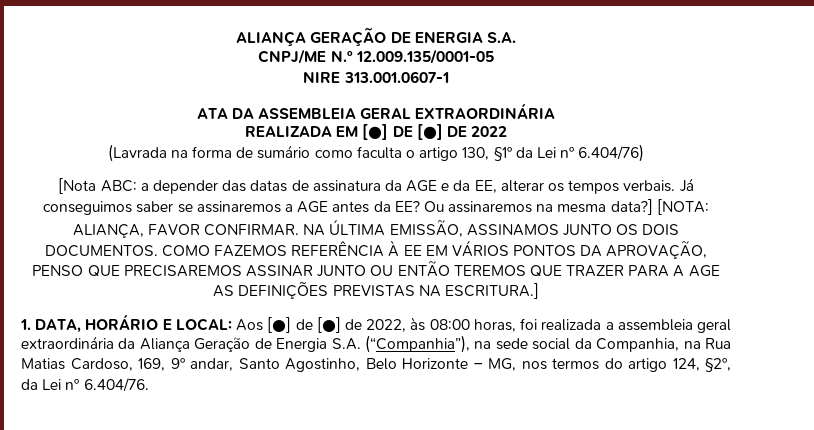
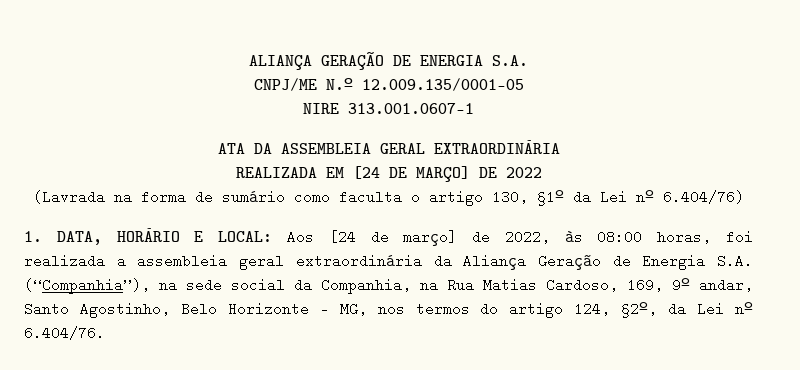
- REALIZADA EM [●] DE [●] DE 2022
+ REALIZADA EM [24 DE MARÇO] DE 2022
- [Nota ABC: a depender das datas de assinatura da AGE e da EE, alterar os tempos verbais. Já conseguimos saber se assinaremos a AGE antes da EE? Ou assinaremos na mesma data?] [NOTA: ALIANÇA, FAVOR CONFIRMAR. NA ÚLTIMA EMISSÃO, ASSINAMOS JUNTO OS DOIS DOCUMENTOS. COMO FAZEMOS REFERÊNCIA À EE EM VÁRIOS PONTOS DA APROVAÇÃO, PENSO QUE PRECISAREMOS ASSINAR JUNTO OU ENTÃO TEREMOS QUE TRAZER PARA A AGE AS DEFINIÇÕES PREVISTAS NA ESCRITURA.]
- 1. DATA, HORÁRIO E LOCAL: Aos [●] de [●] de 2022, às 08:00 horas, foi realizada a assembleia geral extraordinária da Aliança Geração de Energia S.A. (“Companhia”), na sede social da Companhia, na Rua Matias Cardoso, 169, 9º andar, Santo Agostinho, Belo Horizonte – MG, nos termos do artigo 124, §2º, da Lei nº 6.404/76.
+ 1. DATA, HORÁRIO E LOCAL: Aos [24 de março] de 2022, às 08:00 horas, foi realizada a assembleia geral extraordinária da Aliança Geração de Energia S.A. (“Companhia”), na sede social da Companhia, na Rua Matias Cardoso, 169, 9º andar, Santo Agostinho, Belo Horizonte – MG, nos termos do artigo 124, §2º, da Lei nº 6.404/76.

